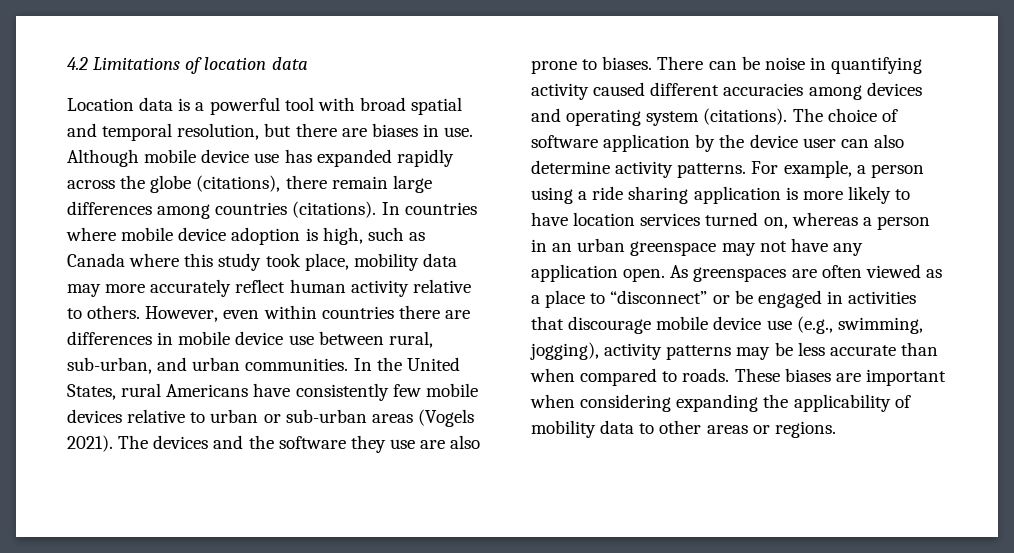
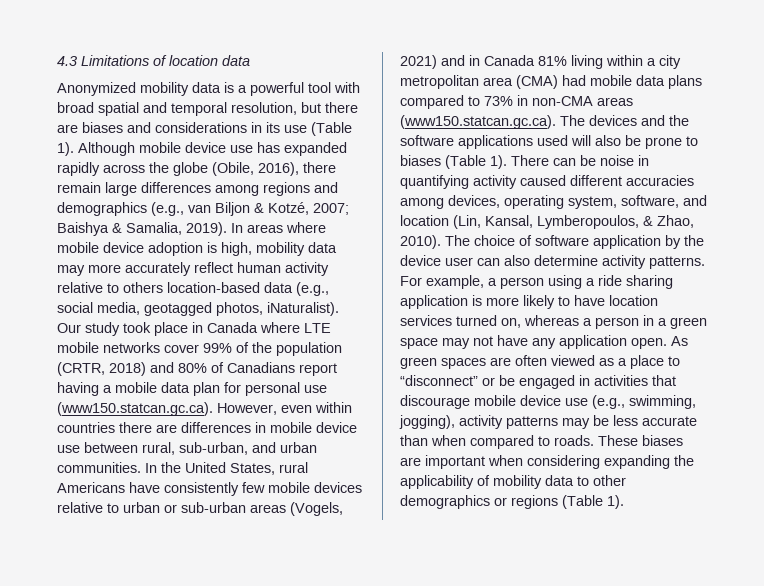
- 4.2 Limitations of location data
+ 4.3 Limitations of location data
- Location data is a powerful tool with broad spatial and temporal resolution, but there are biases in use.
+ Anonymized mobility data is a powerful tool with broad spatial and temporal resolution, but there are biases and considerations in its use (Table 1).
- Although mobile device use has expanded rapidly across the globe (citations), there remain large differences among countries (citations). In countries where mobile device adoption is high, such as Canada where this study took place, mobility data may more accurately reflect human activity relative to others. However, even within countries there are differences in mobile device use between rural, sub-urban, and urban communities.
+ Although mobile device use has expanded rapidly across the globe (Obile, 2016), there remain large differences among regions and demographics (e.g., van Biljon & Kotzé, 2007; Baishya & Samalia, 2019). In areas where mobile device adoption is high, mobility data may more accurately reflect human activity relative to others location-based data (e.g., social media, geotagged photos, iNaturalist). Our study took place in Canada where LTE mobile networks cover 99% of the population (CRTR, 2018) and 80% of Canadians report having a mobile data plan for personal use (www150.statcan.gc.ca). However, even within countries there are differences in mobile device use between rural, sub-urban, and urban communities.
- In the United States, rural Americans have consistently few mobile devices relative to urban or sub-urban areas (Vogels 2021). The devices and the software they use are also prone to biases.
+ In the United States, rural Americans have consistently few mobile devices relative to urban or sub-urban areas (Vogels, 2021) and in Canada 81% living within a city metropolitan area (CMA) had mobile data plans compared to 73% in non-CMA areas (www150.statcan.gc.ca). The devices and the software applications used will also be prone to biases (Table 1).
- There can be noise in quantifying activity caused different accuracies among devices and operating system (citations).
+ There can be noise in quantifying activity caused different accuracies among devices, operating system, software, and location (Lin, Kansal, Lymberopoulos, & Zhao, 2010).
- For example, a person using a ride sharing application is more likely to have location services turned on, whereas a person in an urban greenspace may not have any application open.
+ For example, a person using a ride sharing application is more likely to have location services turned on, whereas a person in a green space may not have any application open.
- As greenspaces are often viewed as a place to “disconnect” or be engaged in activities that discourage mobile device use (e.g., swimming, jogging), activity patterns may be less accurate than when compared to roads.
+ As green spaces are often viewed as a place to “disconnect” or be engaged in activities that discourage mobile device use (e.g., swimming, jogging), activity patterns may be less accurate than when compared to roads.
- These biases are important when considering expanding the applicability of mobility data to other areas or regions.
+ These biases are important when considering expanding the applicability of mobility data to other demographics or regions (Table 1).

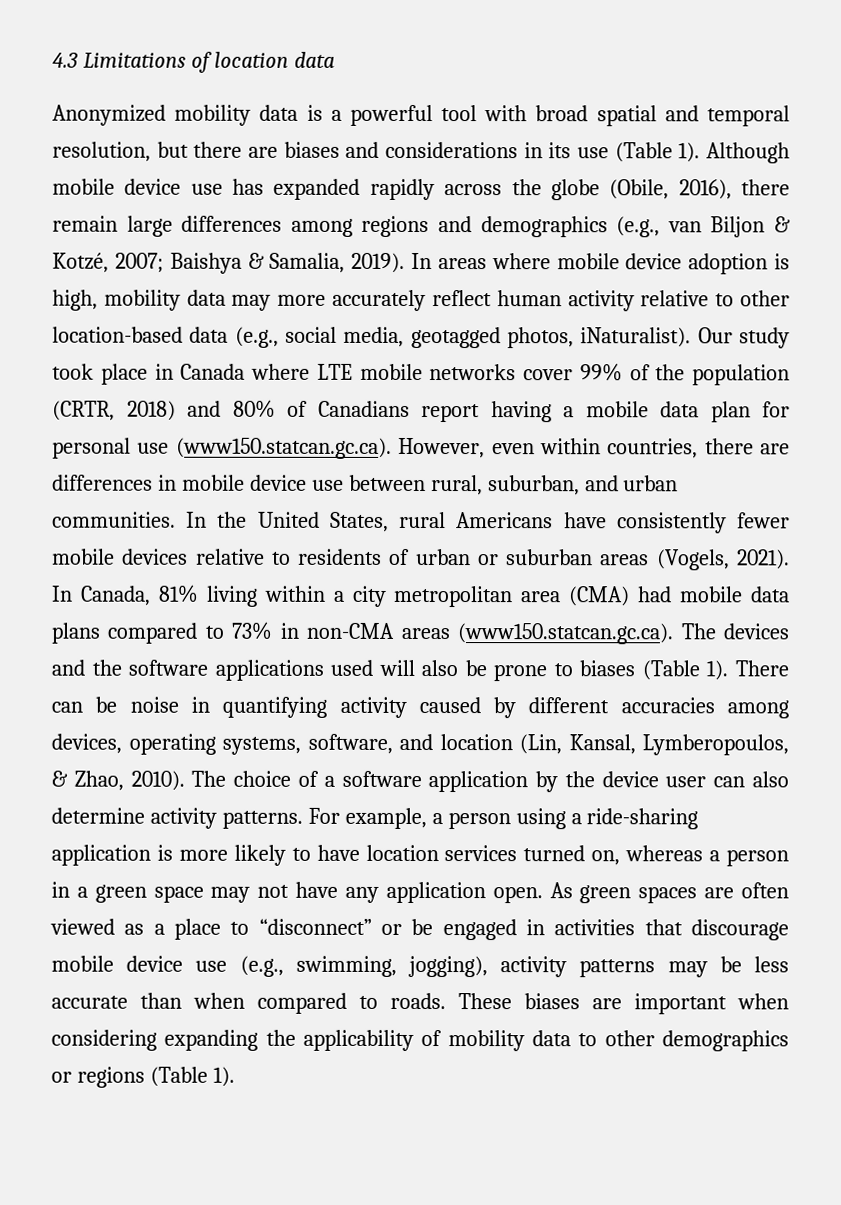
- In areas where mobile device adoption is high, mobility data may more accurately reflect human activity relative to others location-based data (e.g., social media, geotagged photos, iNaturalist).
+ In areas where mobile device adoption is high, mobility data may more accurately reflect human activity relative to other location-based data (e.g., social media, geotagged photos, iNaturalist).
- Our study took place in Canada where LTE mobile networks cover 99% of the population (CRTR, 2018) and 80% of Canadians report having a mobile data plan for personal use (www150.statcan.gc.ca). However, even within countries there are differences in mobile device use between rural, sub-urban, and urban communities.
+ Our study took place in Canada where LTE mobile networks cover 99% of the population (CRTR, 2018) and 80% of Canadians report having a mobile data plan for personal use (www150.statcan.gc.ca). However, even within countries, there are differences in mobile device use between rural, suburban, and urban communities.
- In the United States, rural Americans have consistently few mobile devices relative to urban or sub-urban areas (Vogels, 2021) and in Canada 81% living within a city metropolitan area (CMA) had mobile data plans compared to 73% in non-CMA areas (www150.statcan.gc.ca). The devices and the software applications used will also be prone to biases (Table 1).
+ In the United States, rural Americans have consistently fewer mobile devices relative to residents of urban or suburban areas (Vogels, 2021). In Canada, 81% living within a city metropolitan area (CMA) had mobile data plans compared to 73% in non-CMA areas (www150.statcan.gc.ca). The devices and the software applications used will also be prone to biases (Table 1).
- There can be noise in quantifying activity caused different accuracies among devices, operating system, software, and location (Lin, Kansal, Lymberopoulos, & Zhao, 2010).
+ There can be noise in quantifying activity caused by different accuracies among devices, operating systems, software, and location (Lin, Kansal, Lymberopoulos, & Zhao, 2010).
- The choice of software application by the device user can also determine activity patterns.
+ The choice of a software application by the device user can also determine activity patterns.
- For example, a person using a ride sharing application is more likely to have location services turned on, whereas a person in a green space may not have any application open.
+ For example, a person using a ride-sharing application is more likely to have location services turned on, whereas a person in a green space may not have any application open.

